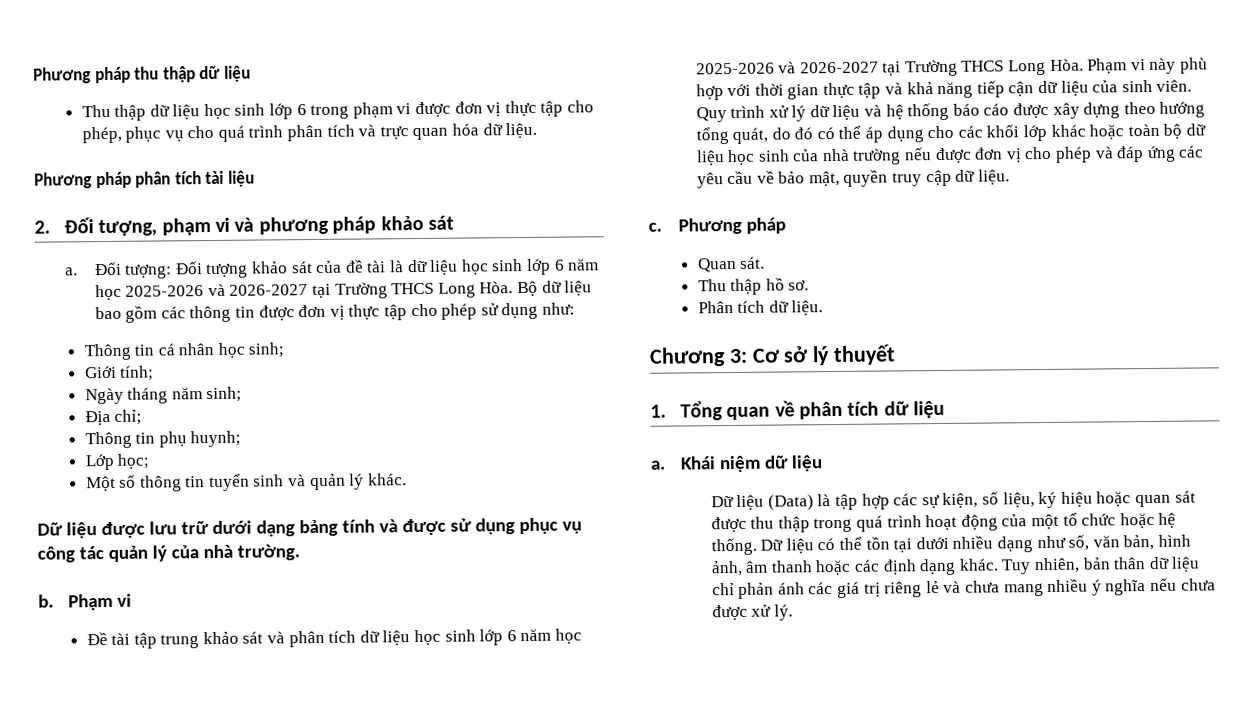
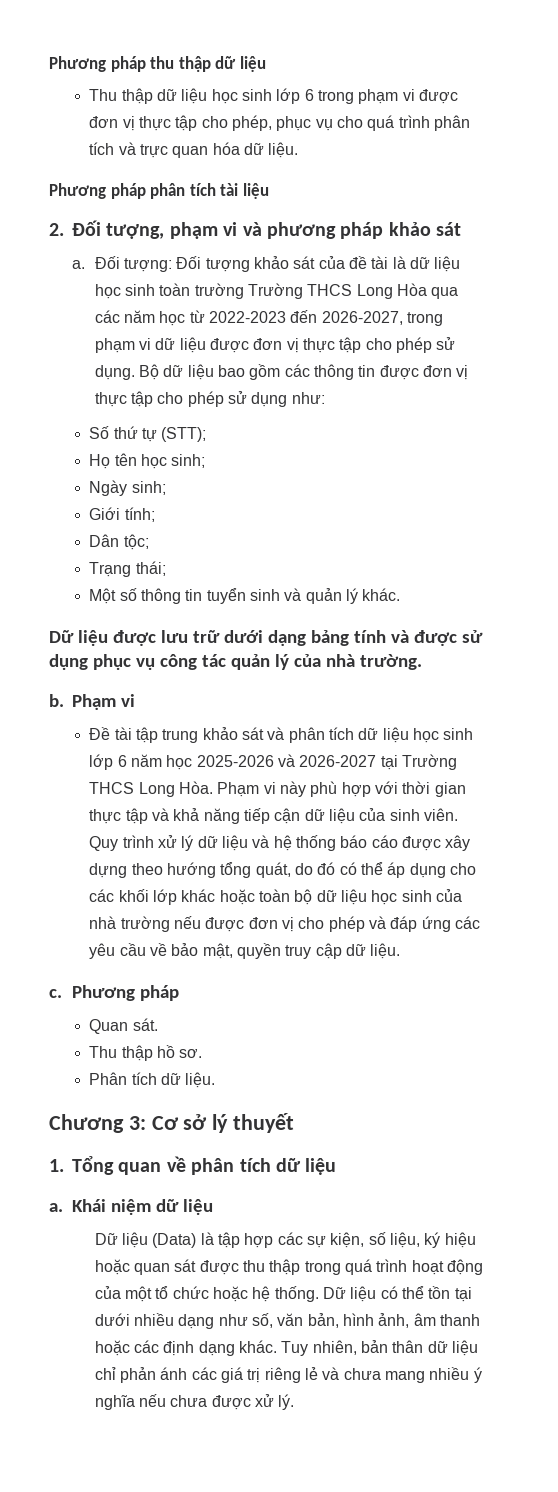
- Đối tượng: Đối tượng khảo sát của đề tài là dữ liệu học sinh lớp 6 năm học 2025-2026 và 2026-2027 tại Trường THCS Long Hòa. Bộ dữ liệu bao gồm các thông tin được đơn vị thực tập cho phép sử dụng như:
+ Đối tượng: Đối tượng khảo sát của đề tài là dữ liệu học sinh toàn trường Trường THCS Long Hòa qua các năm học từ 2022-2023 đến 2026-2027, trong phạm vi dữ liệu được đơn vị thực tập cho phép sử dụng. Bộ dữ liệu bao gồm các thông tin được đơn vị thực tập cho phép sử dụng như:
- Thông tin cá nhân học sinh;
+ Số thứ tự (STT);
+ Họ tên học sinh;
+ Ngày sinh;
- Ngày tháng năm sinh;
- Địa chỉ;
- Thông tin phụ huynh;
- Lớp học;
+ Dân tộc;
+ Trạng thái;

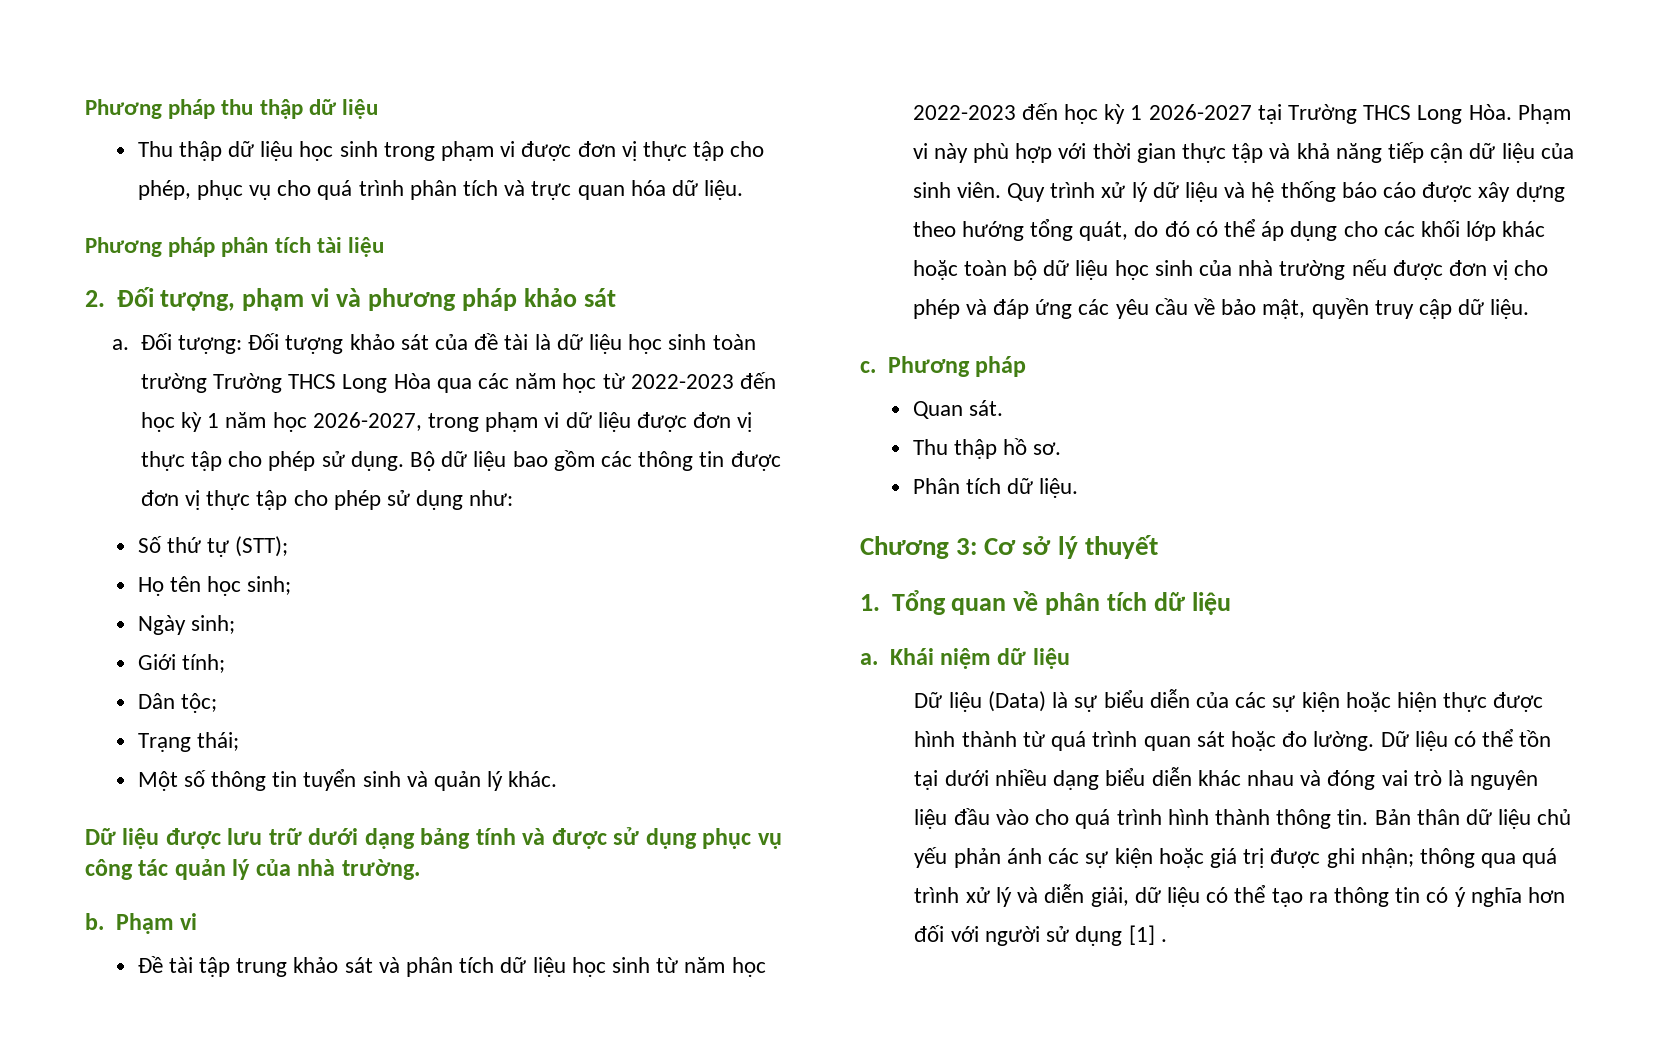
- Thu thập dữ liệu học sinh lớp 6 trong phạm vi được đơn vị thực tập cho phép, phục vụ cho quá trình phân tích và trực quan hóa dữ liệu.
+ Thu thập dữ liệu học sinh trong phạm vi được đơn vị thực tập cho phép, phục vụ cho quá trình phân tích và trực quan hóa dữ liệu.
- Đối tượng: Đối tượng khảo sát của đề tài là dữ liệu học sinh toàn trường Trường THCS Long Hòa qua các năm học từ 2022-2023 đến 2026-2027, trong phạm vi dữ liệu được đơn vị thực tập cho phép sử dụng.
+ Đối tượng: Đối tượng khảo sát của đề tài là dữ liệu học sinh toàn trường Trường THCS Long Hòa qua các năm học từ 2022-2023 đến học kỳ 1 năm học 2026-2027, trong phạm vi dữ liệu được đơn vị thực tập cho phép sử dụng.
- Đề tài tập trung khảo sát và phân tích dữ liệu học sinh lớp 6 năm học 2025-2026 và 2026-2027 tại Trường THCS Long Hòa. Phạm vi này phù hợp với thời gian thực tập và khả năng tiếp cận dữ liệu của sinh viên.
+ Đề tài tập trung khảo sát và phân tích dữ liệu học sinh từ năm học 2022-2023 đến học kỳ 1 2026-2027 tại Trường THCS Long Hòa. Phạm vi này phù hợp với thời gian thực tập và khả năng tiếp cận dữ liệu của sinh viên.
- Dữ liệu (Data) là tập hợp các sự kiện, số liệu, ký hiệu hoặc quan sát được thu thập trong quá trình hoạt động của một tổ chức hoặc hệ thống.
+ Dữ liệu (Data) là sự biểu diễn của các sự kiện hoặc hiện thực được hình thành từ quá trình quan sát hoặc đo lường.
- Dữ liệu có thể tồn tại dưới nhiều dạng như số, văn bản, hình ảnh, âm thanh hoặc các định dạng khác. Tuy nhiên, bản thân dữ liệu chỉ phản ánh các giá trị riêng lẻ và chưa mang nhiều ý nghĩa nếu chưa được xử lý.
+ Dữ liệu có thể tồn tại dưới nhiều dạng biểu diễn khác nhau và đóng vai trò là nguyên liệu đầu vào cho quá trình hình thành thông tin. Bản thân dữ liệu chủ yếu phản ánh các sự kiện hoặc giá trị được ghi nhận; thông qua quá trình xử lý và diễn giải, dữ liệu có thể tạo ra thông tin có ý nghĩa hơn đối với người sử dụng [1] .

